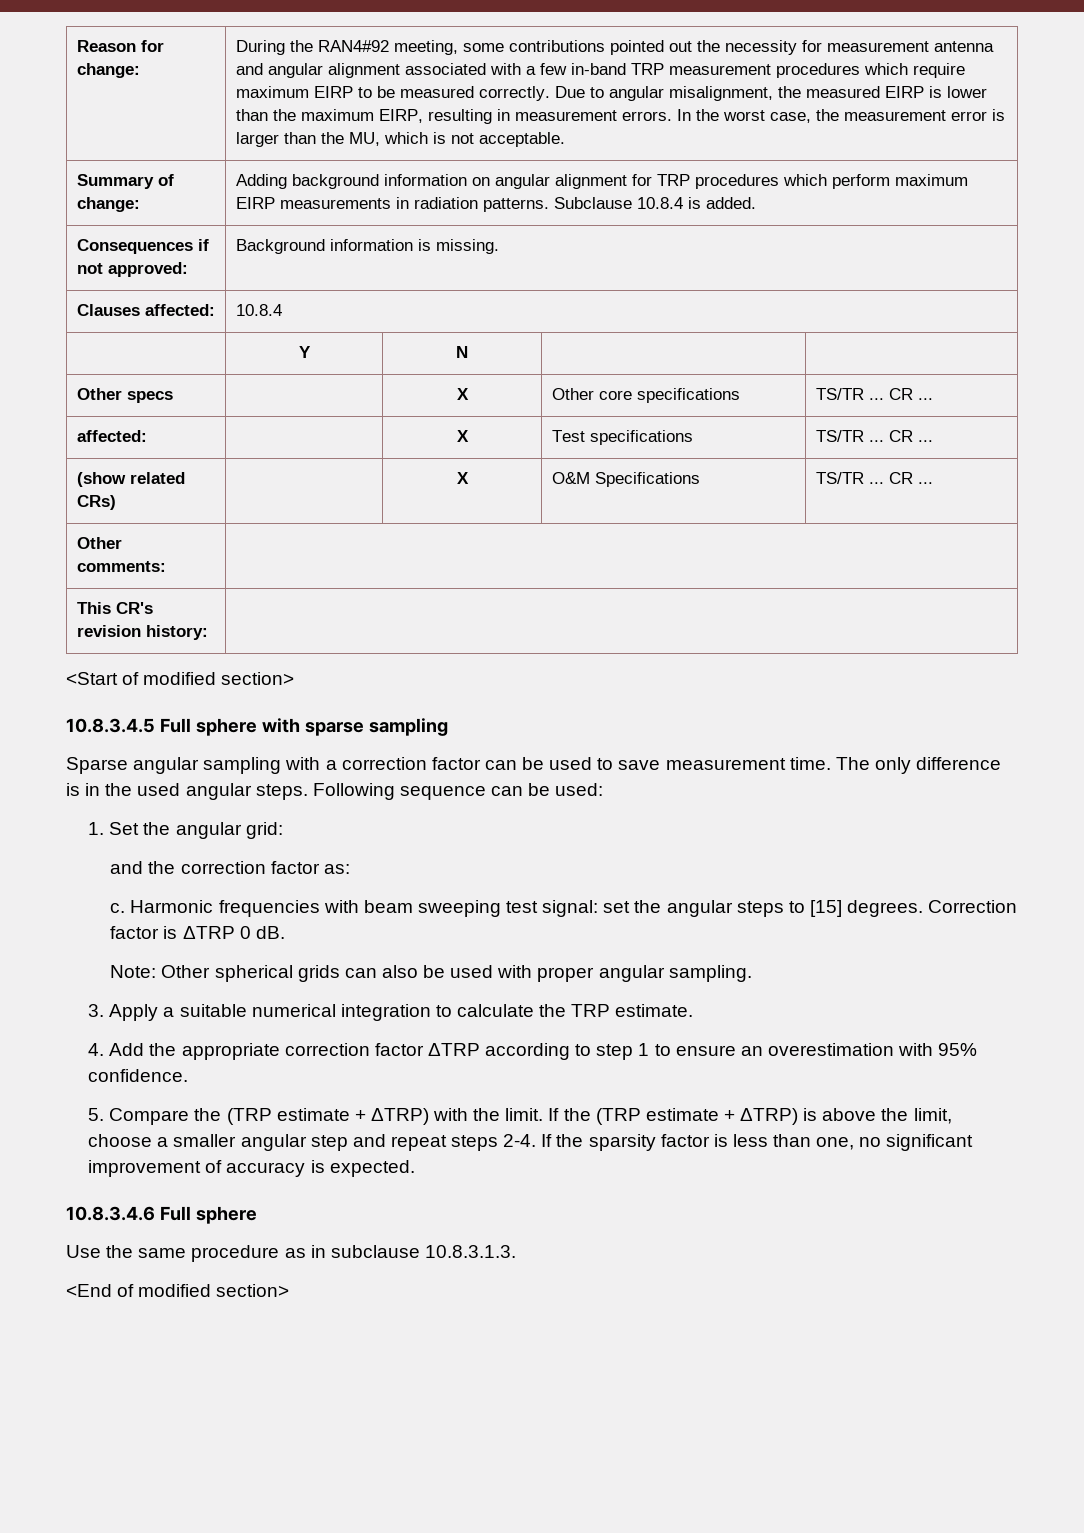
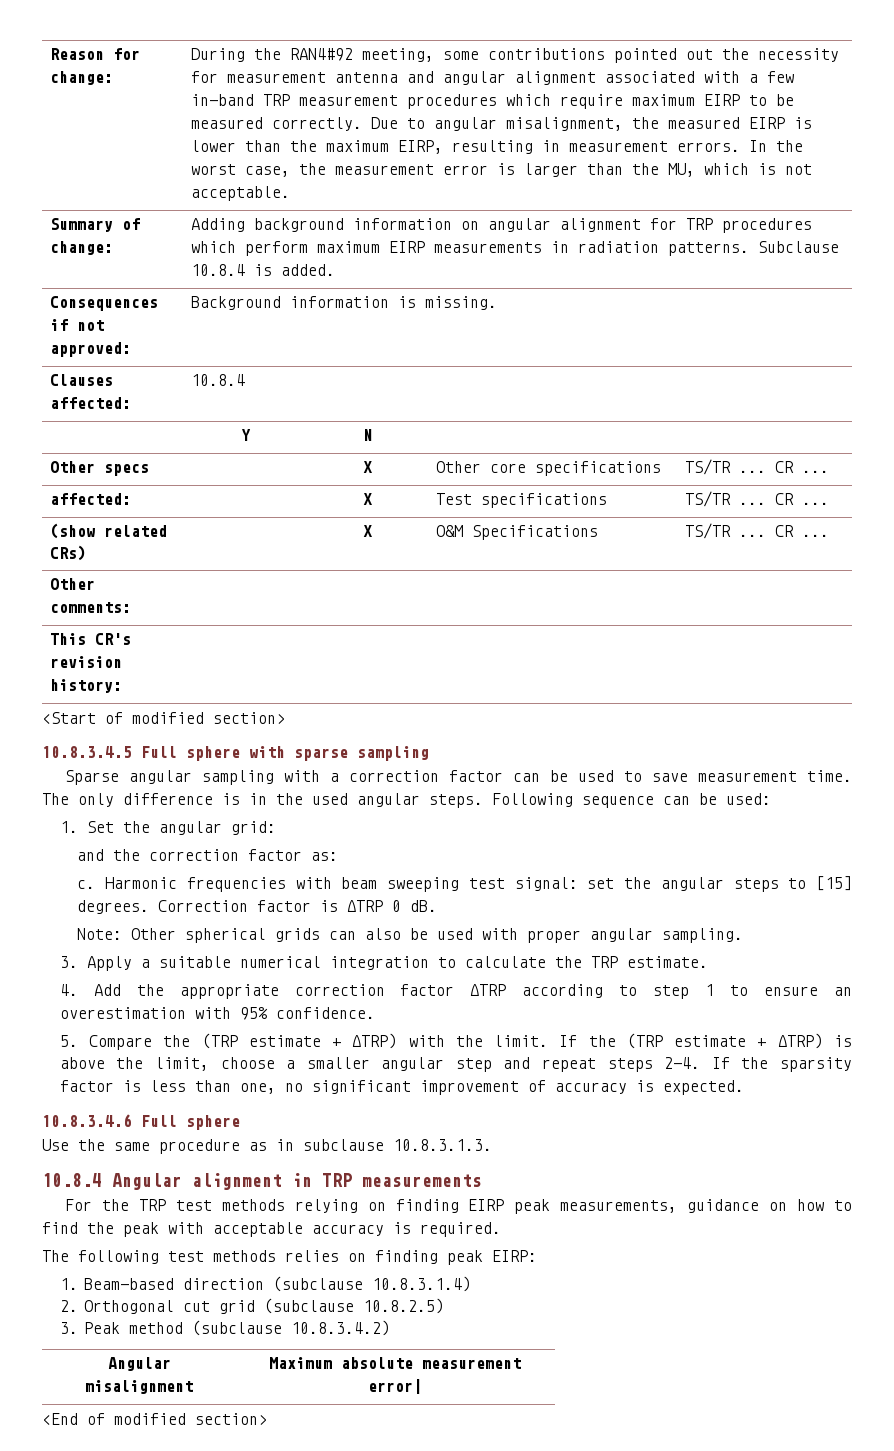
+ 10.8.4 Angular alignment in TRP measurements
+ For the TRP test methods relying on finding EIRP peak measurements, guidance on how to find the peak with acceptable accuracy is required.
+ The following test methods relies on finding peak EIRP:
+ 1. Beam-based direction (subclause 10.8.3.1.4)
+ 2. Orthogonal cut grid (subclause 10.8.2.5)
+ 3. Peak method (subclause 10.8.3.4.2)
+ Angular misalignment | Maximum absolute measurement error|

